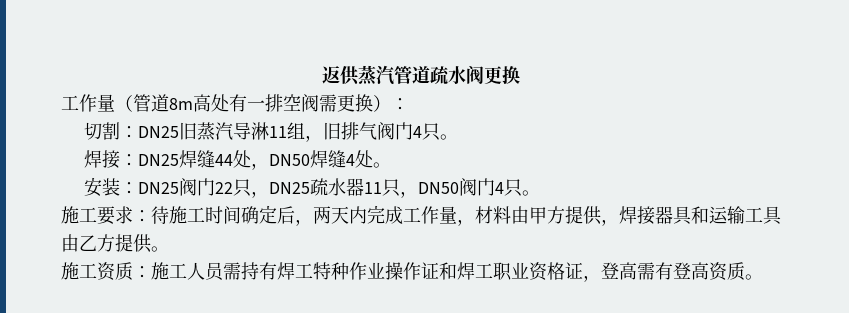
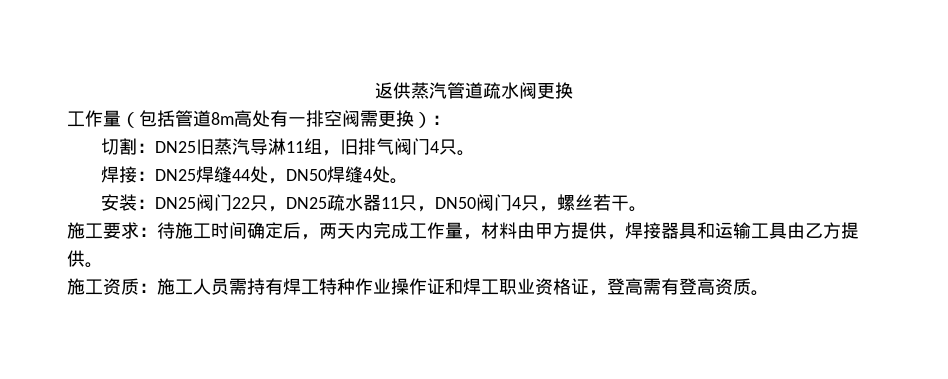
- 工作量（管道8m高处有一排空阀需更换）：
+ 工作量（包括管道8m高处有一排空阀需更换）：
- 安装：DN25阀门22只，DN25疏水器11只，DN50阀门4只。
+ 安装：DN25阀门22只，DN25疏水器11只，DN50阀门4只，螺丝若干。

